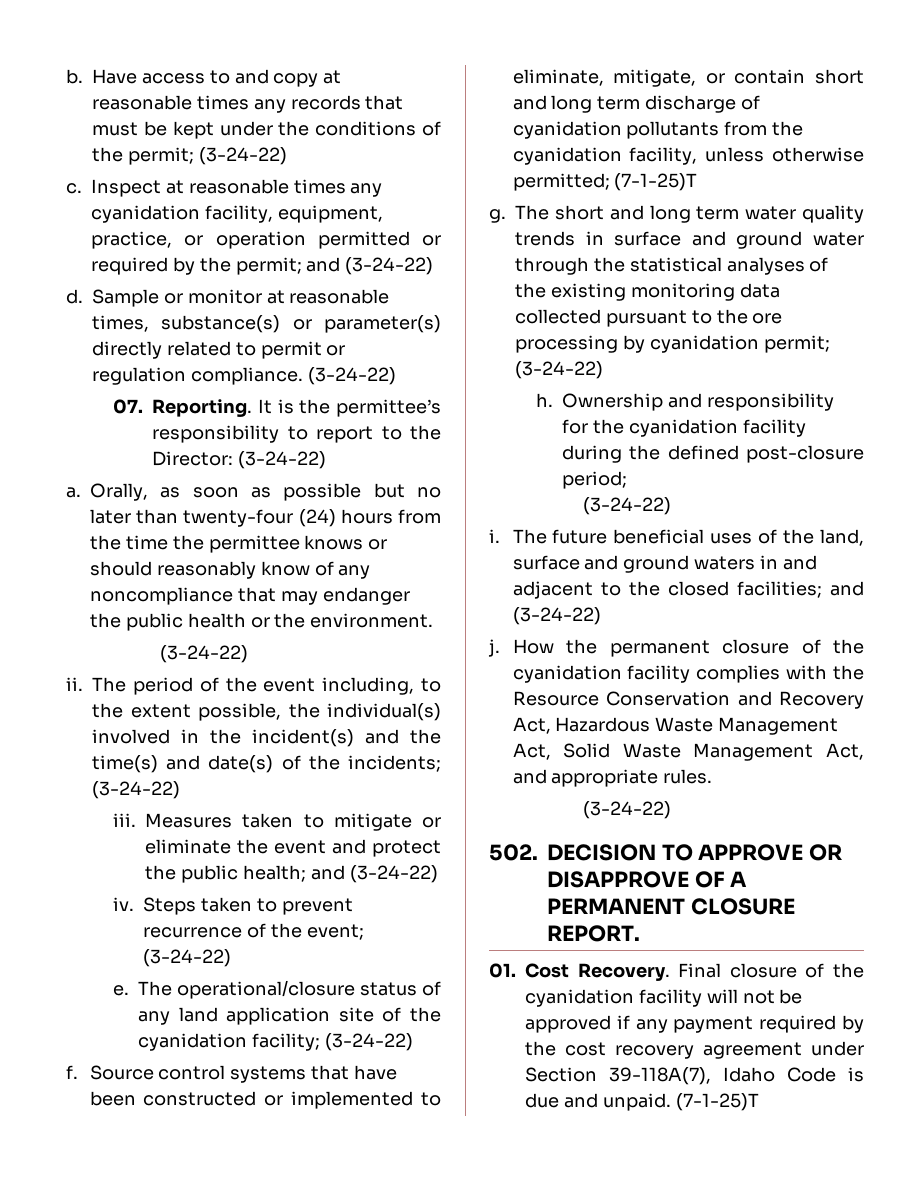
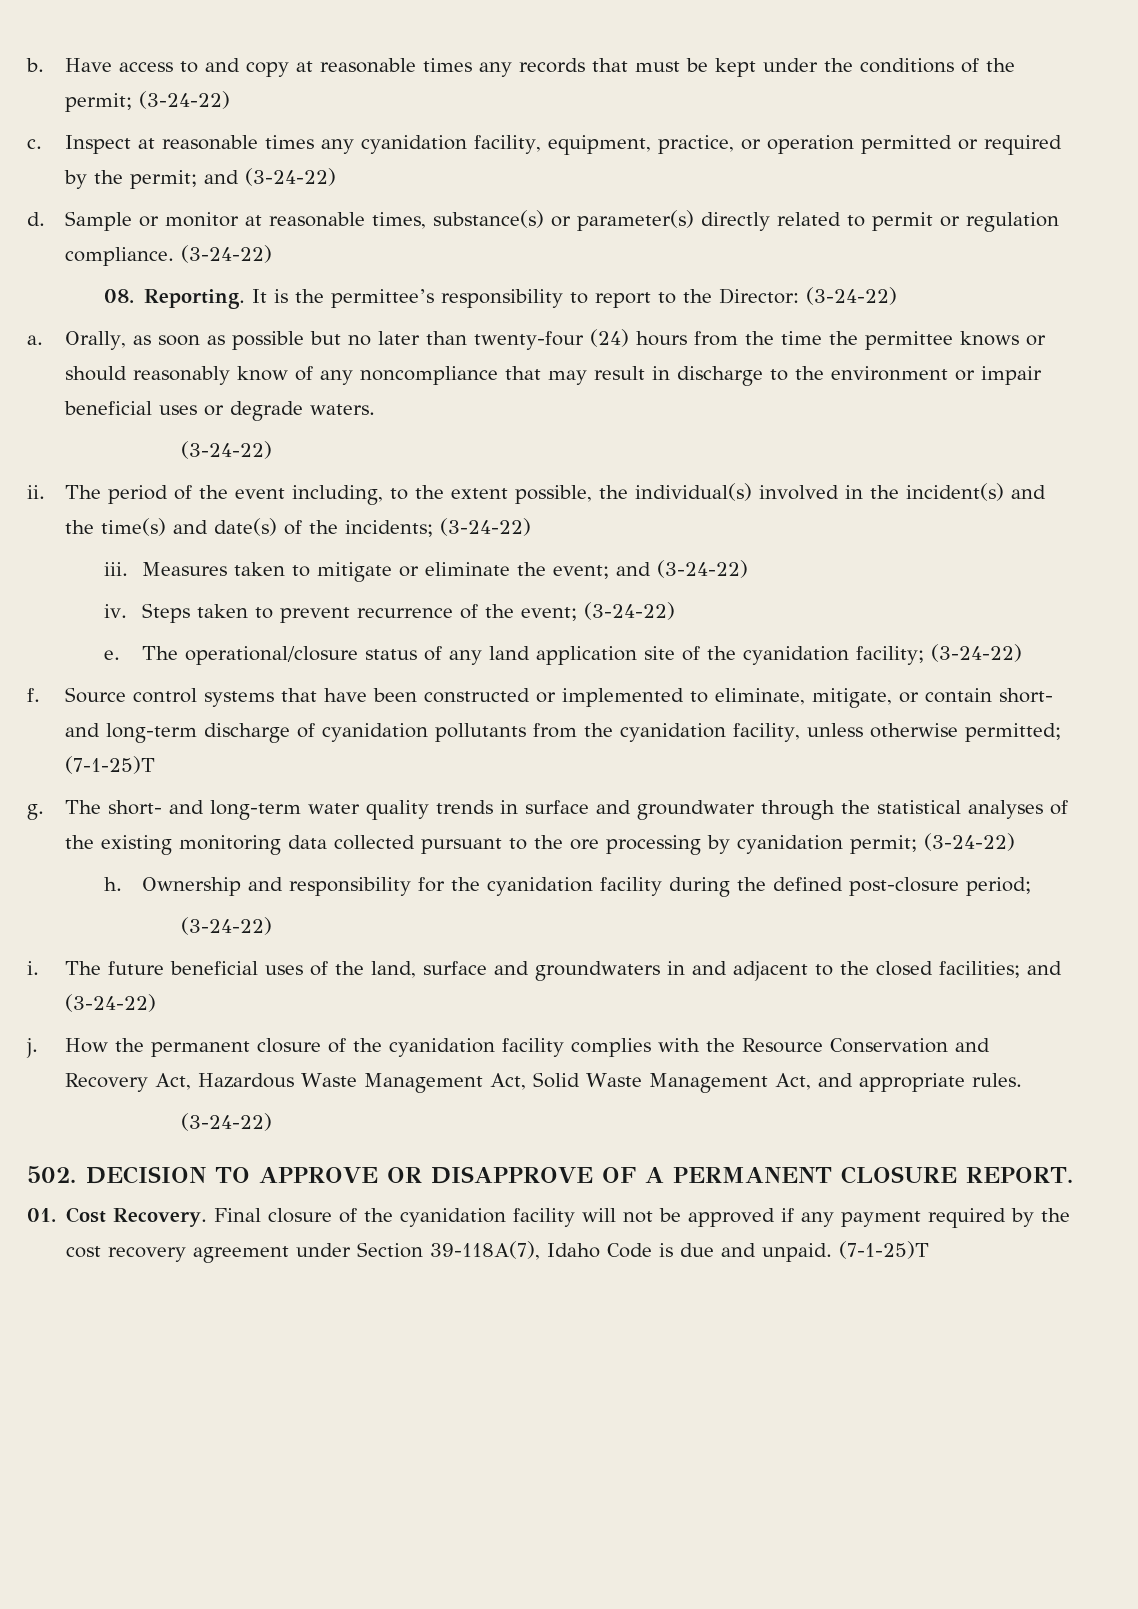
- 07. Reporting.
+ 08. Reporting.
- Orally, as soon as possible but no later than twenty-four (24) hours from the time the permittee knows or should reasonably know of any noncompliance that may endanger the public health or the environment.
+ Orally, as soon as possible but no later than twenty-four (24) hours from the time the permittee knows or should reasonably know of any noncompliance that may result in discharge to the environment or impair beneficial uses or degrade waters.
- Measures taken to mitigate or eliminate the event and protect the public health; and (3-24-22)
+ Measures taken to mitigate or eliminate the event; and (3-24-22)
- Source control systems that have been constructed or implemented to eliminate, mitigate, or contain short and long term discharge of cyanidation pollutants from the cyanidation facility, unless otherwise permitted; (7-1-25)T
+ Source control systems that have been constructed or implemented to eliminate, mitigate, or contain short- and long-term discharge of cyanidation pollutants from the cyanidation facility, unless otherwise permitted; (7-1-25)T
- The short and long term water quality trends in surface and ground water through the statistical analyses of the existing monitoring data collected pursuant to the ore processing by cyanidation permit; (3-24-22)
+ The short- and long-term water quality trends in surface and groundwater through the statistical analyses of the existing monitoring data collected pursuant to the ore processing by cyanidation permit; (3-24-22)
- The future beneficial uses of the land, surface and ground waters in and adjacent to the closed facilities; and (3-24-22)
+ The future beneficial uses of the land, surface and groundwaters in and adjacent to the closed facilities; and (3-24-22)

